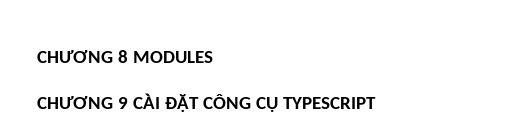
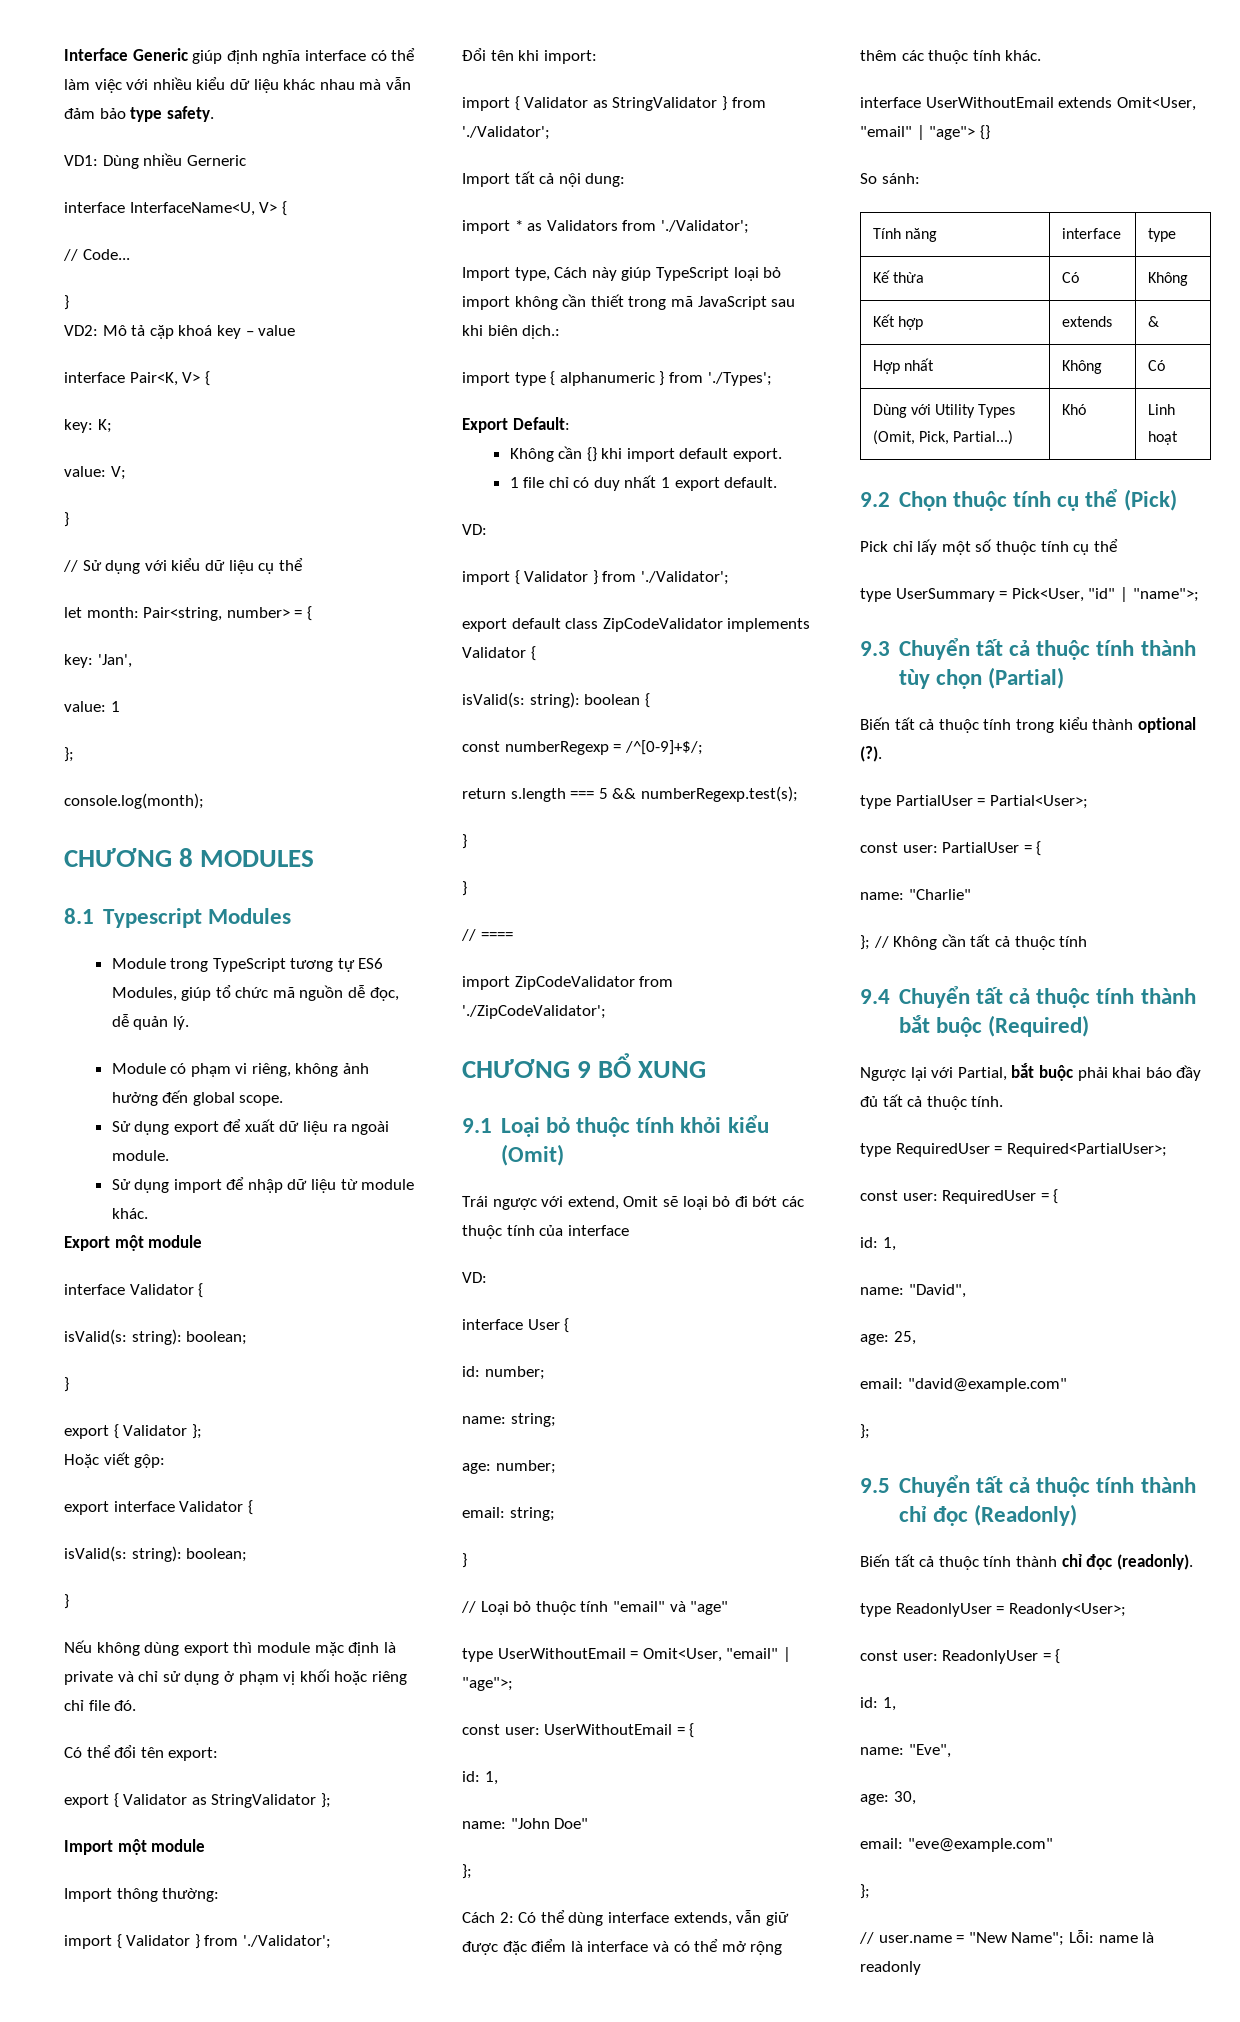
+ Interface Generic giúp định nghĩa interface có thể làm việc với nhiều kiểu dữ liệu khác nhau mà vẫn đảm bảo type safety.
+ VD1: Dùng nhiều Gerneric
+ interface InterfaceName<U, V> {
+ // Code...
+ }
+ VD2: Mô tả cặp khoá key – value
+ interface Pair<K, V> {
+ key: K;
+ value: V;
+ }
+ // Sử dụng với kiểu dữ liệu cụ thể
+ let month: Pair<string, number> = {
+ key: 'Jan',
+ value: 1
+ };
+ console.log(month);
  CHƯƠNG 8 MODULES
- CHƯƠNG 9 CÀI ĐẶT CÔNG CỤ TYPESCRIPT
+ 8.1 Typescript Modules
+ Module trong TypeScript tương tự ES6 Modules, giúp tổ chức mã nguồn dễ đọc, dễ quản lý.
+ Module có phạm vi riêng, không ảnh hưởng đến global scope.
+ Sử dụng export để xuất dữ liệu ra ngoài module.
+ Sử dụng import để nhập dữ liệu từ module khác.
+ Export một module
+ interface Validator {
+ isValid(s: string): boolean;
+ }
+ export { Validator };
+ Hoặc viết gộp:
+ export interface Validator {
+ isValid(s: string): boolean;
+ }
+ Nếu không dùng export thì module mặc định là private và chỉ sử dụng ở phạm vị khối hoặc riêng chỉ file đó.
+ Có thể đổi tên export:
+ export { Validator as StringValidator };
+ Import một module
+ Import thông thường:
+ import { Validator } from './Validator';
+ Đổi tên khi import:
+ import { Validator as StringValidator } from './Validator';
+ Import tất cả nội dung:
+ import * as Validators from './Validator';
+ Import type, Cách này giúp TypeScript loại bỏ import không cần thiết trong mã JavaScript sau khi biên dịch.:
+ import type { alphanumeric } from './Types';
+ Export Default:
+ Không cần {} khi import default export.
+ 1 file chỉ có duy nhất 1 export default.
+ VD:
+ import { Validator } from './Validator';
+ export default class ZipCodeValidator implements Validator {
+ isValid(s: string): boolean {
+ const numberRegexp = /^[0-9]+$/;
+ return s.length === 5 && numberRegexp.test(s);
+ }
+ }
+ // ====
+ import ZipCodeValidator from './ZipCodeValidator';
+ CHƯƠNG 9 BỔ XUNG
+ 9.1 Loại bỏ thuộc tính khỏi kiểu (Omit)
+ Trái ngược với extend, Omit sẽ loại bỏ đi bớt các thuộc tính của interface
+ VD:
+ interface User {
+ id: number;
+ name: string;
+ age: number;
+ email: string;
+ }
+ // Loại bỏ thuộc tính "email" và "age"
+ type UserWithoutEmail = Omit<User, "email" | "age">;
+ const user: UserWithoutEmail = {
+ id: 1,
+ name: "John Doe"
+ };
+ Cách 2: Có thể dùng interface extends, vẫn giữ được đặc điểm là interface và có thể mở rộng thêm các thuộc tính khác.
+ interface UserWithoutEmail extends Omit<User, "email" | "age"> {}
+ So sánh:
+ Tính năng | interface | type
+ Kế thừa | Có | Không
+ Kết hợp | extends | &
+ Hợp nhất | Không | Có
+ Dùng với Utility Types (Omit, Pick, Partial...) | Khó | Linh hoạt
+ 9.2 Chọn thuộc tính cụ thể (Pick)
+ Pick chỉ lấy một số thuộc tính cụ thể
+ type UserSummary = Pick<User, "id" | "name">;
+ 9.3 Chuyển tất cả thuộc tính thành tùy chọn (Partial)
+ Biến tất cả thuộc tính trong kiểu thành optional (?).
+ type PartialUser = Partial<User>;
+ const user: PartialUser = {
+ name: "Charlie"
+ }; // Không cần tất cả thuộc tính
+ 9.4 Chuyển tất cả thuộc tính thành bắt buộc (Required)
+ Ngược lại với Partial, bắt buộc phải khai báo đầy đủ tất cả thuộc tính.
+ type RequiredUser = Required<PartialUser>;
+ const user: RequiredUser = {
+ id: 1,
+ name: "David",
+ age: 25,
+ email: "david@example.com"
+ };
+ 9.5 Chuyển tất cả thuộc tính thành chỉ đọc (Readonly)
+ Biến tất cả thuộc tính thành chỉ đọc (readonly).
+ type ReadonlyUser = Readonly<User>;
+ const user: ReadonlyUser = {
+ id: 1,
+ name: "Eve",
+ age: 30,
+ email: "eve@example.com"
+ };
+ // user.name = "New Name"; Lỗi: name là readonly

